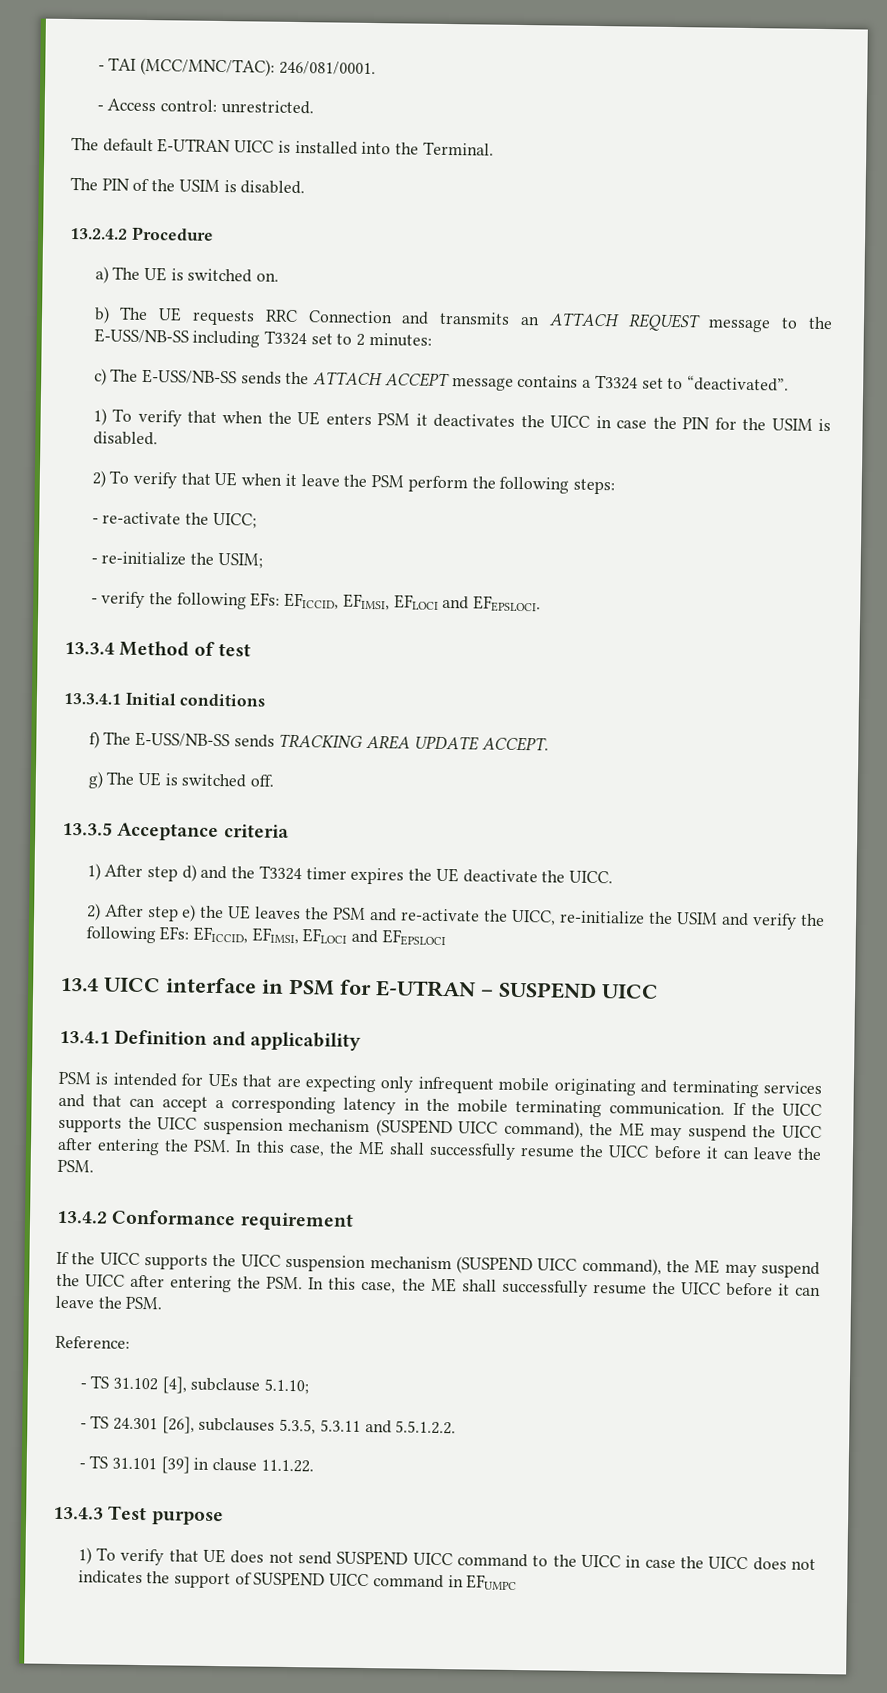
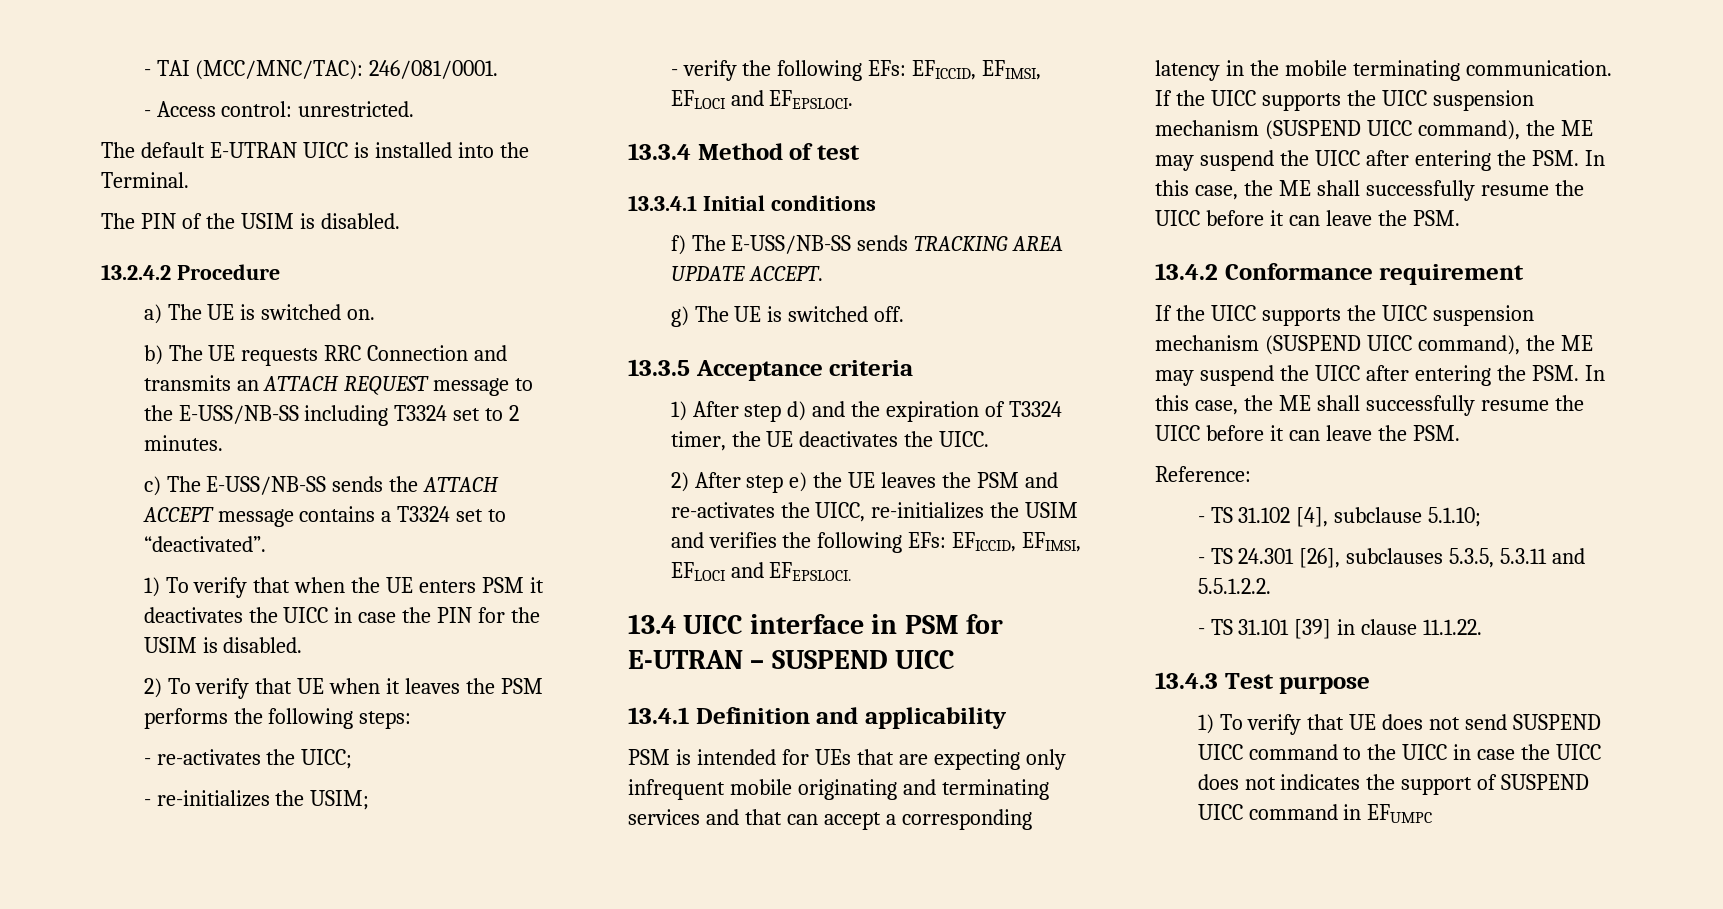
- b) The UE requests RRC Connection and transmits an ATTACH REQUEST message to the E-USS/NB-SS including T3324 set to 2 minutes:
+ b) The UE requests RRC Connection and transmits an ATTACH REQUEST message to the E-USS/NB-SS including T3324 set to 2 minutes.
- 2) To verify that UE when it leave the PSM perform the following steps:
+ 2) To verify that UE when it leaves the PSM performs the following steps:
- - re-activate the UICC;
+ - re-activates the UICC;
- - re-initialize the USIM;
+ - re-initializes the USIM;
- 1) After step d) and the T3324 timer expires the UE deactivate the UICC.
+ 1) After step d) and the expiration of T3324 timer, the UE deactivates the UICC.
- 2) After step e) the UE leaves the PSM and re-activate the UICC, re-initialize the USIM and verify the following EFs: EFICCID, EFIMSI, EFLOCI and EFEPSLOCI
+ 2) After step e) the UE leaves the PSM and re-activates the UICC, re-initializes the USIM and verifies the following EFs: EFICCID, EFIMSI, EFLOCI and EFEPSLOCI.

